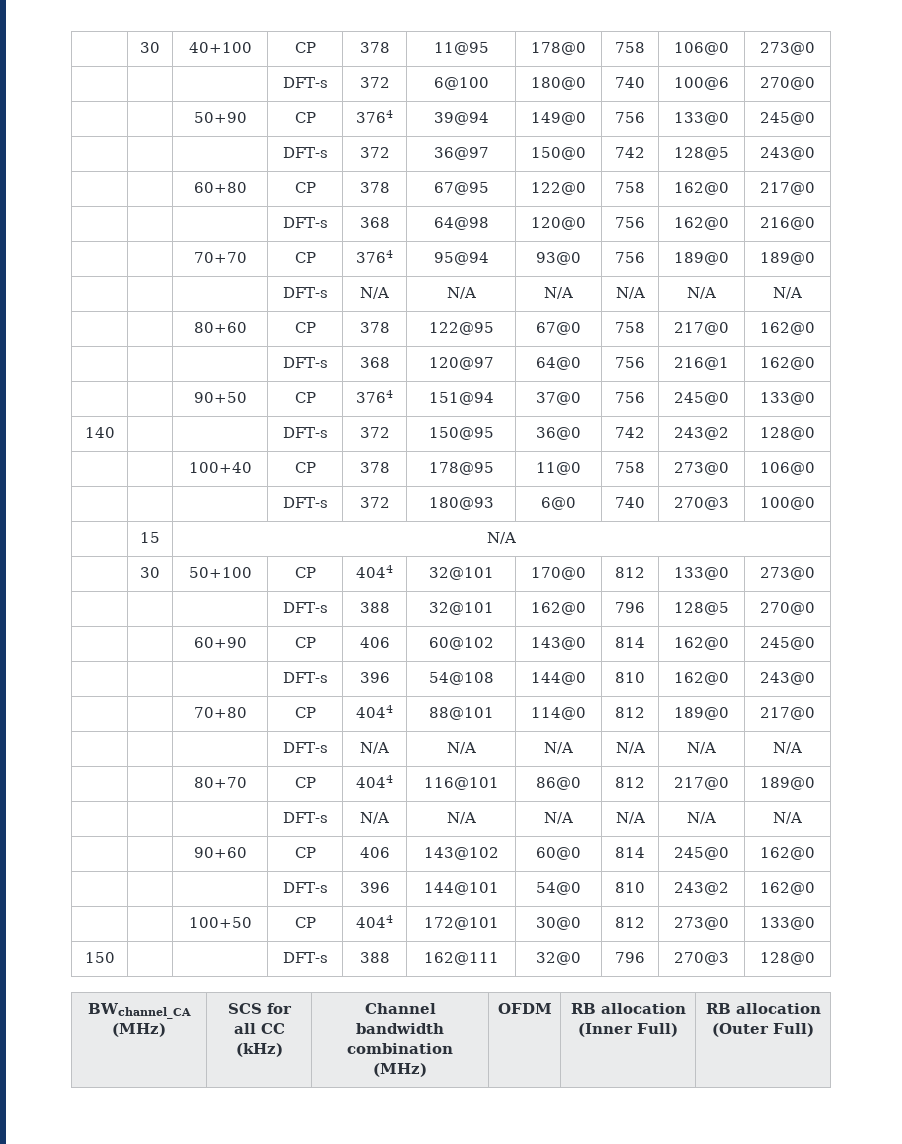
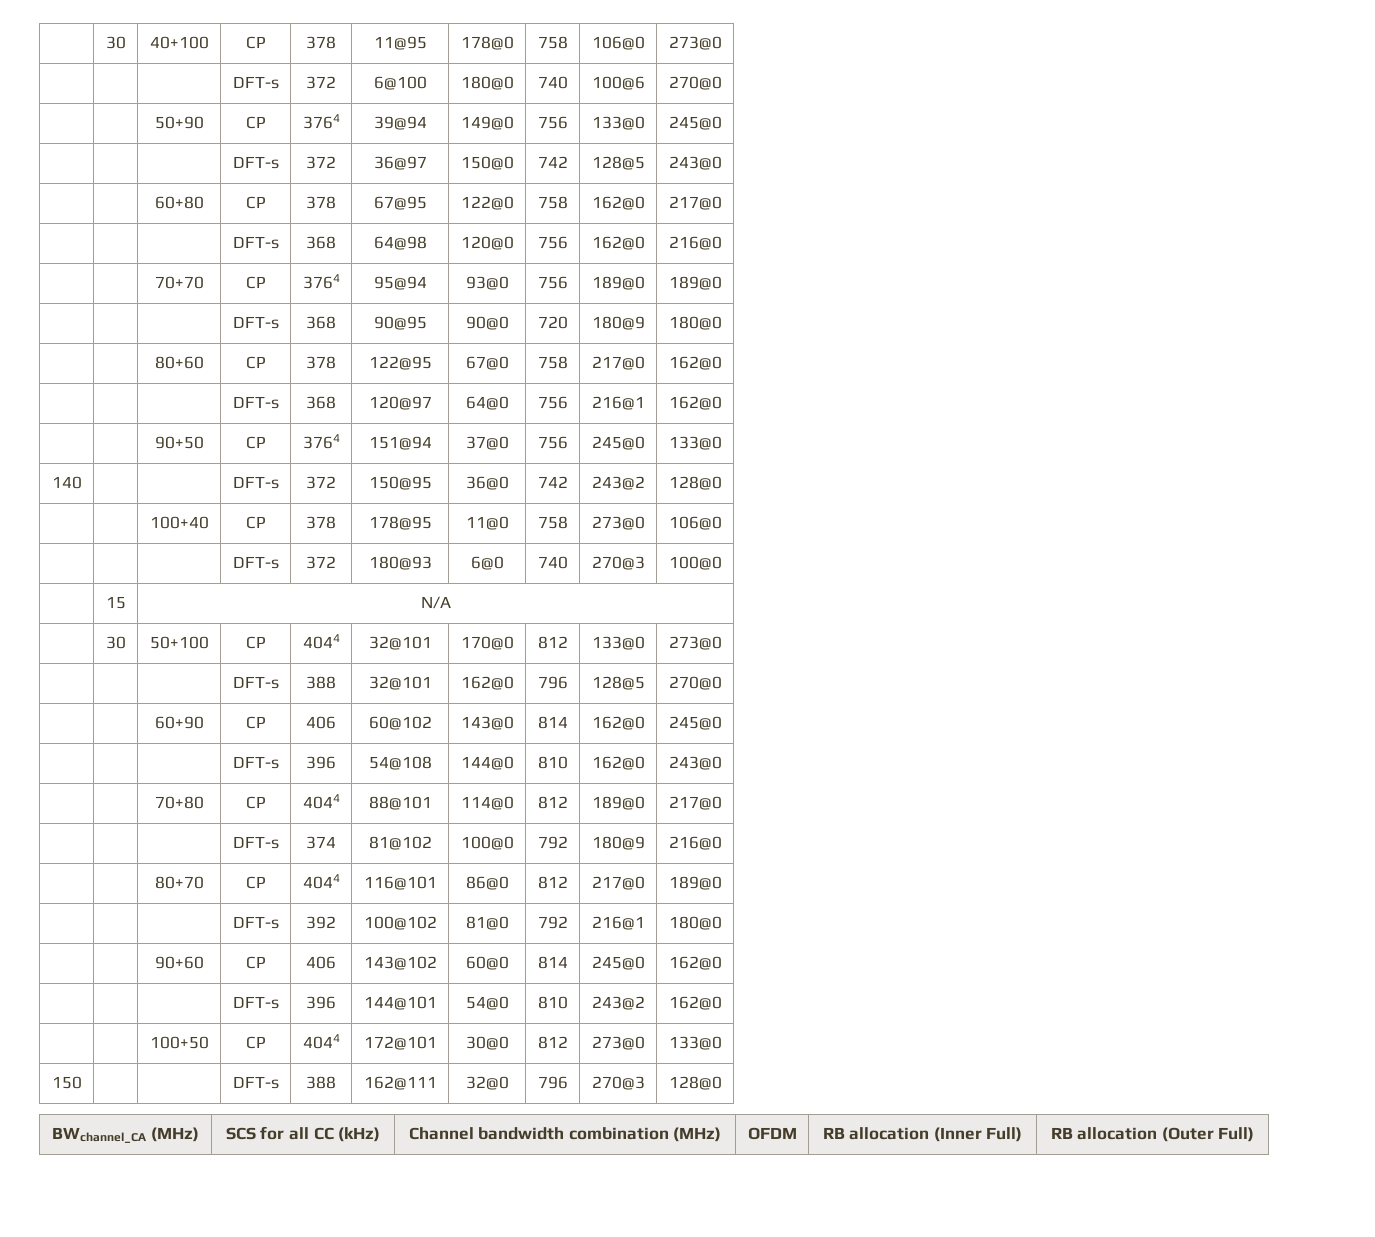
  | | 70+70 | CP | 3764 | 95@94 | 93@0 | 756 | 189@0 | 189@0
- | | | DFT-s | N/A | N/A | N/A | N/A | N/A | N/A
+ | | | DFT-s | 368 | 90@95 | 90@0 | 720 | 180@9 | 180@0
  | | 70+80 | CP | 4044 | 88@101 | 114@0 | 812 | 189@0 | 217@0
- | | | DFT-s | N/A | N/A | N/A | N/A | N/A | N/A
+ | | | DFT-s | 374 | 81@102 | 100@0 | 792 | 180@9 | 216@0
  | | 80+70 | CP | 4044 | 116@101 | 86@0 | 812 | 217@0 | 189@0
- | | | DFT-s | N/A | N/A | N/A | N/A | N/A | N/A
+ | | | DFT-s | 392 | 100@102 | 81@0 | 792 | 216@1 | 180@0

